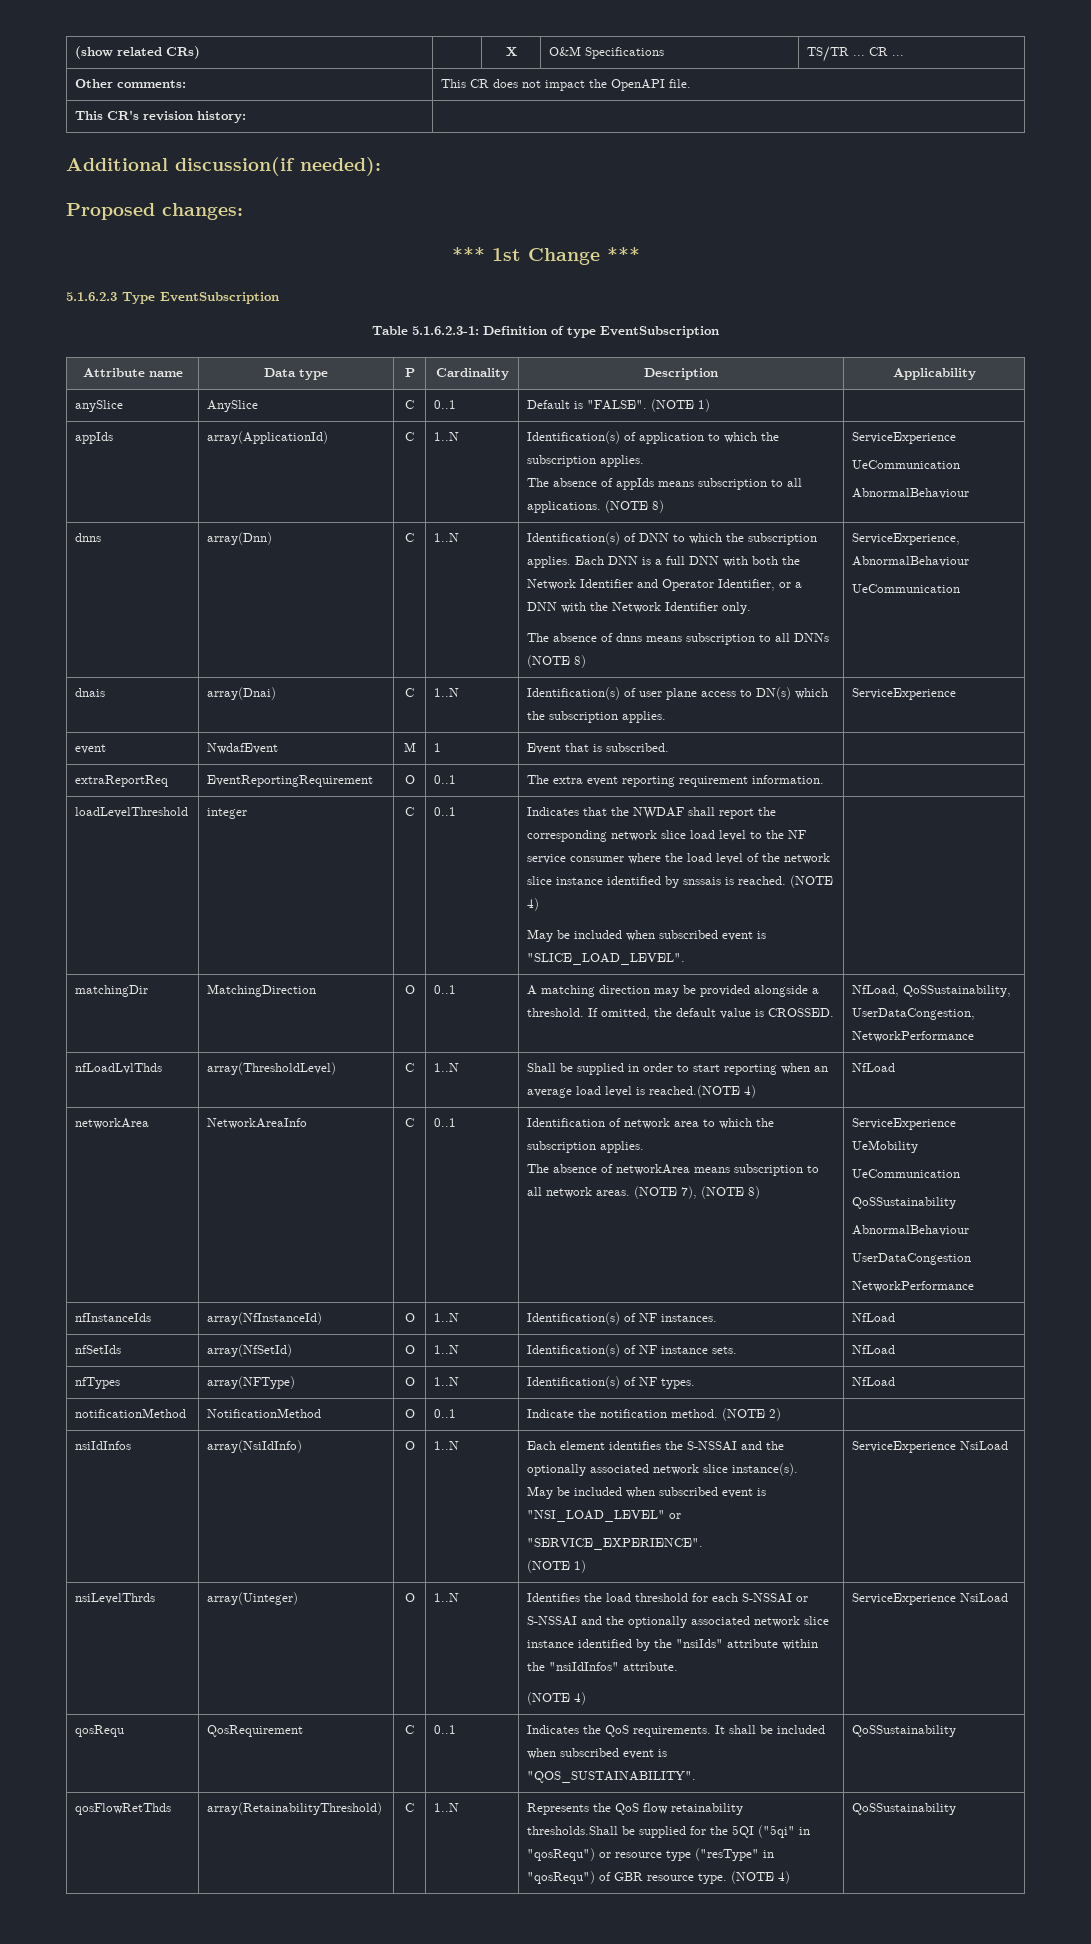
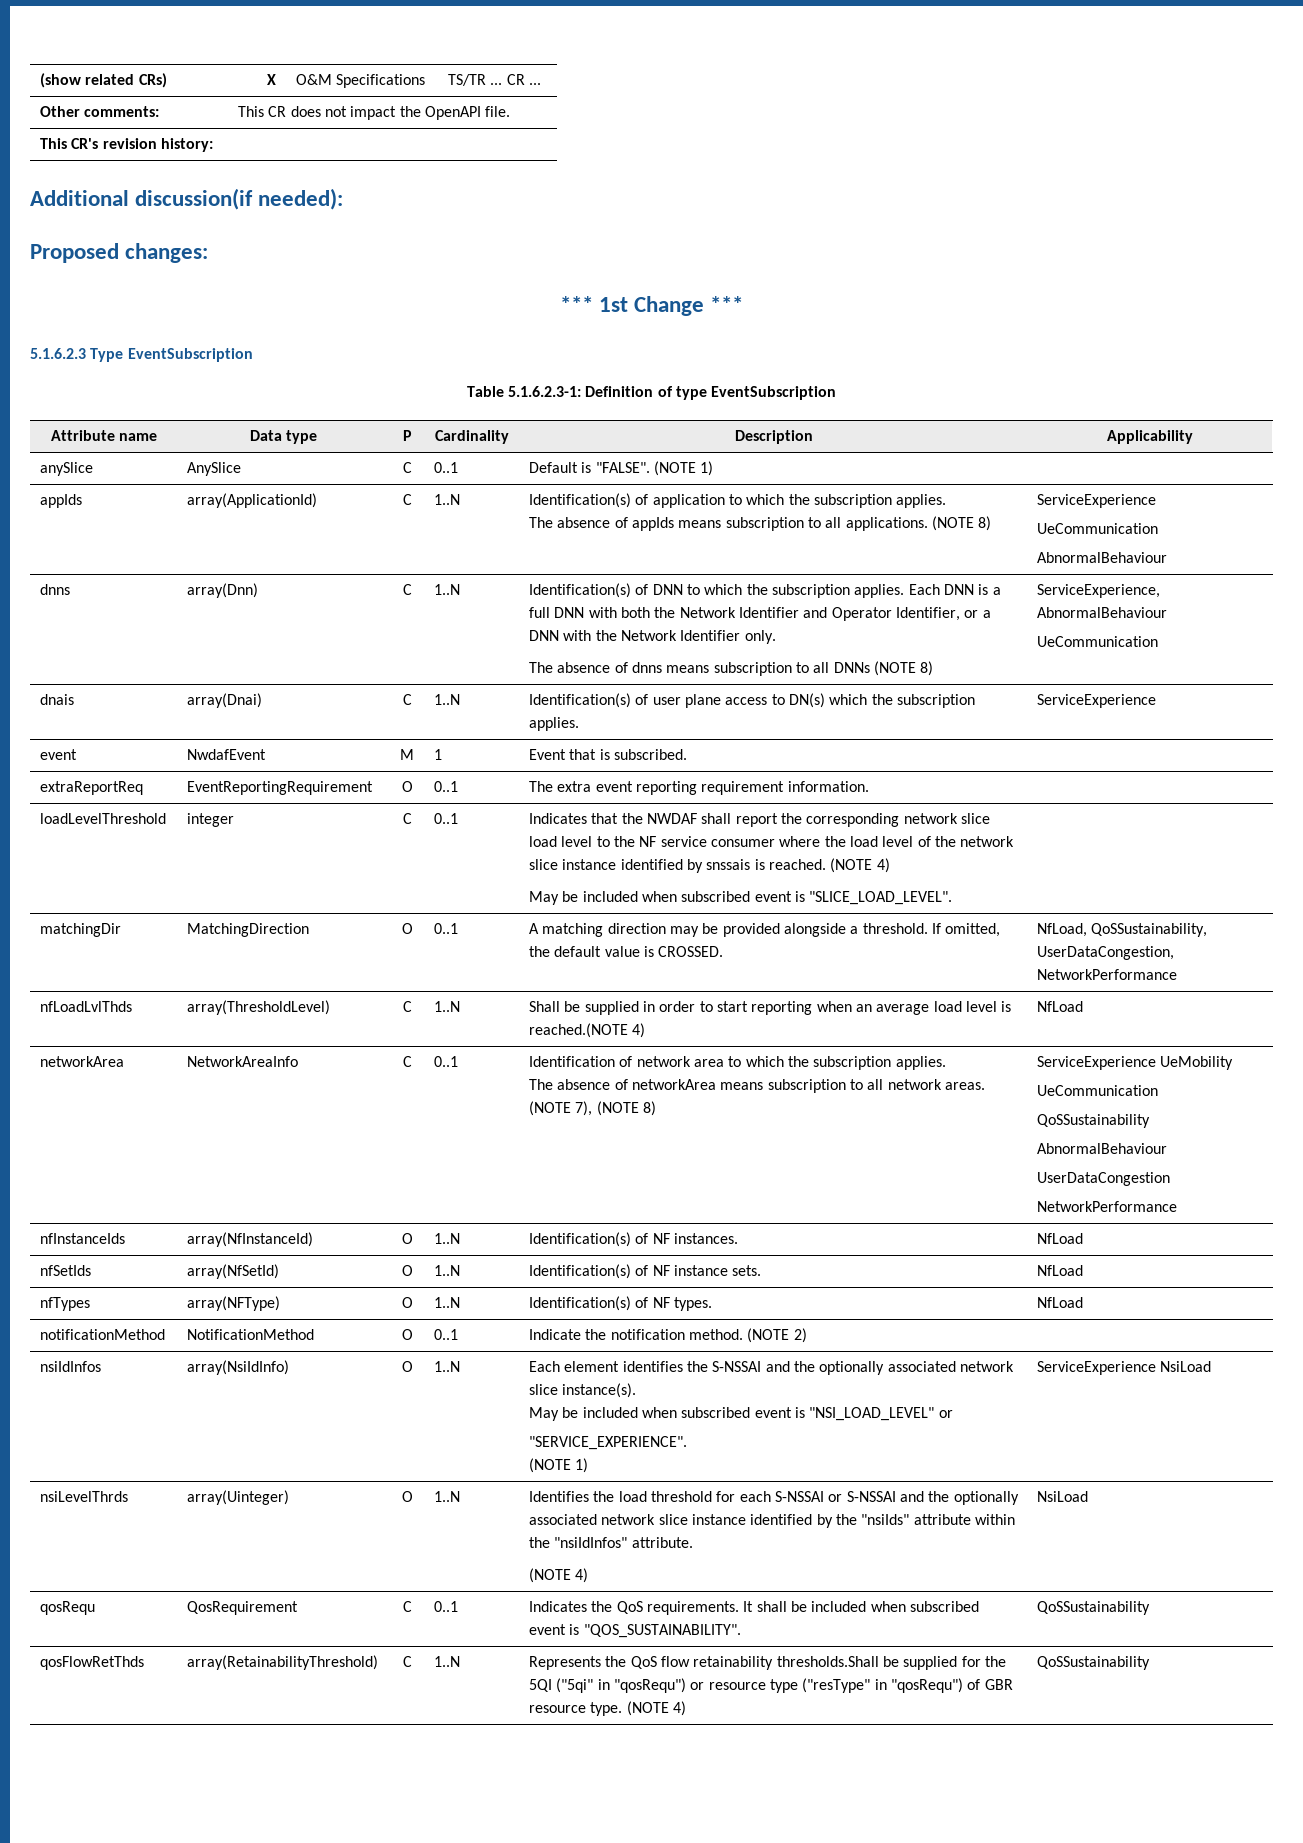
  nsiLevelThrds | array(Uinteger) | O | 1..N | Identifies the load threshold for each S-NSSAI or S-NSSAI and the optionally associated network slice instance identified by the "nsiIds" attribute within the "nsiIdInfos" attribute.
- (NOTE 4) | ServiceExperience NsiLoad
+ (NOTE 4) | NsiLoad

